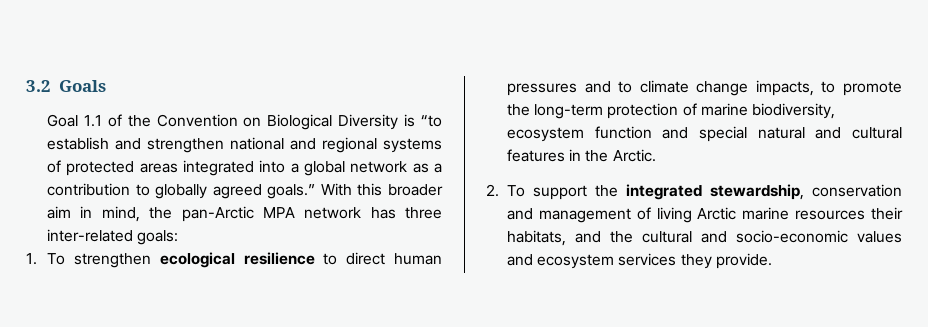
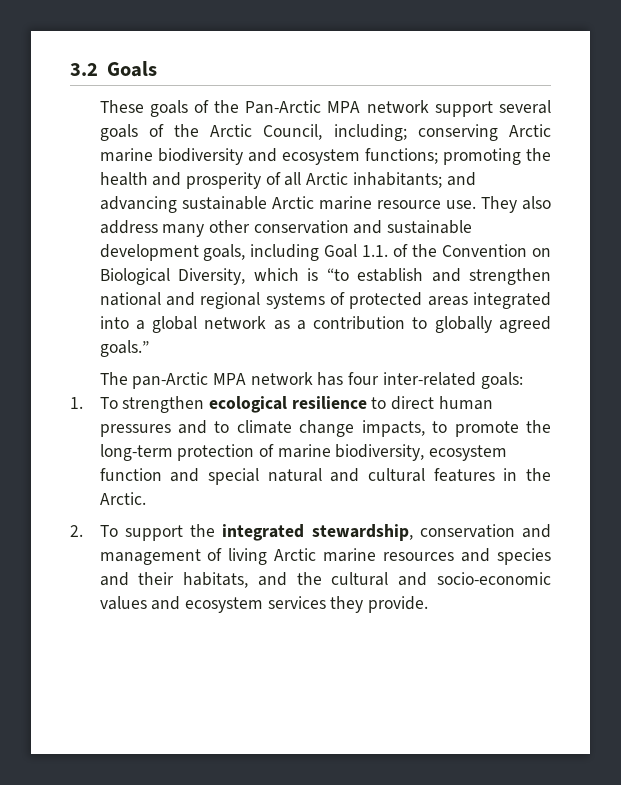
- Goal 1.1 of the Convention on Biological Diversity is “to establish and strengthen national and regional systems of protected areas integrated into a global network as a contribution to globally agreed goals.” With this broader aim in mind, the pan-Arctic MPA network has three inter-related goals:
+ These goals of the Pan-Arctic MPA network support several goals of the Arctic Council, including; conserving Arctic marine biodiversity and ecosystem functions; promoting the health and prosperity of all Arctic inhabitants; and advancing sustainable Arctic marine resource use. They also address many other conservation and sustainable development goals, including Goal 1.1. of the Convention on Biological Diversity, which is “to establish and strengthen national and regional systems of protected areas integrated into a global network as a contribution to globally agreed goals.”
+ The pan-Arctic MPA network has four inter-related goals:
- 2. To support the integrated stewardship, conservation and management of living Arctic marine resources their habitats, and the cultural and socio-economic values and ecosystem services they provide.
+ 2. To support the integrated stewardship, conservation and management of living Arctic marine resources and species and their habitats, and the cultural and socio-economic values and ecosystem services they provide.

